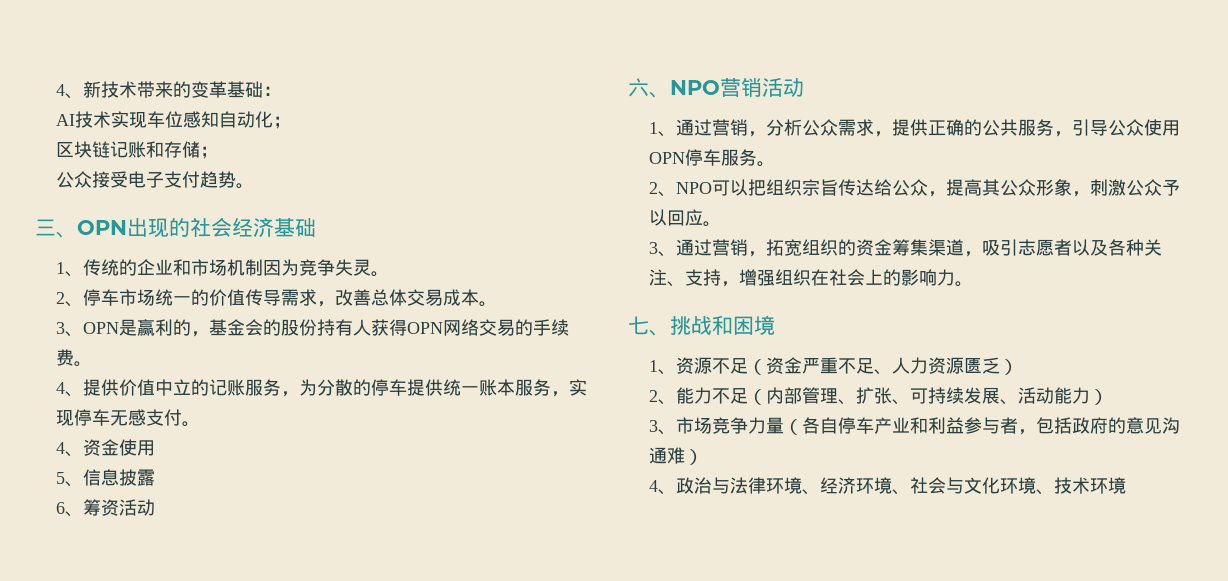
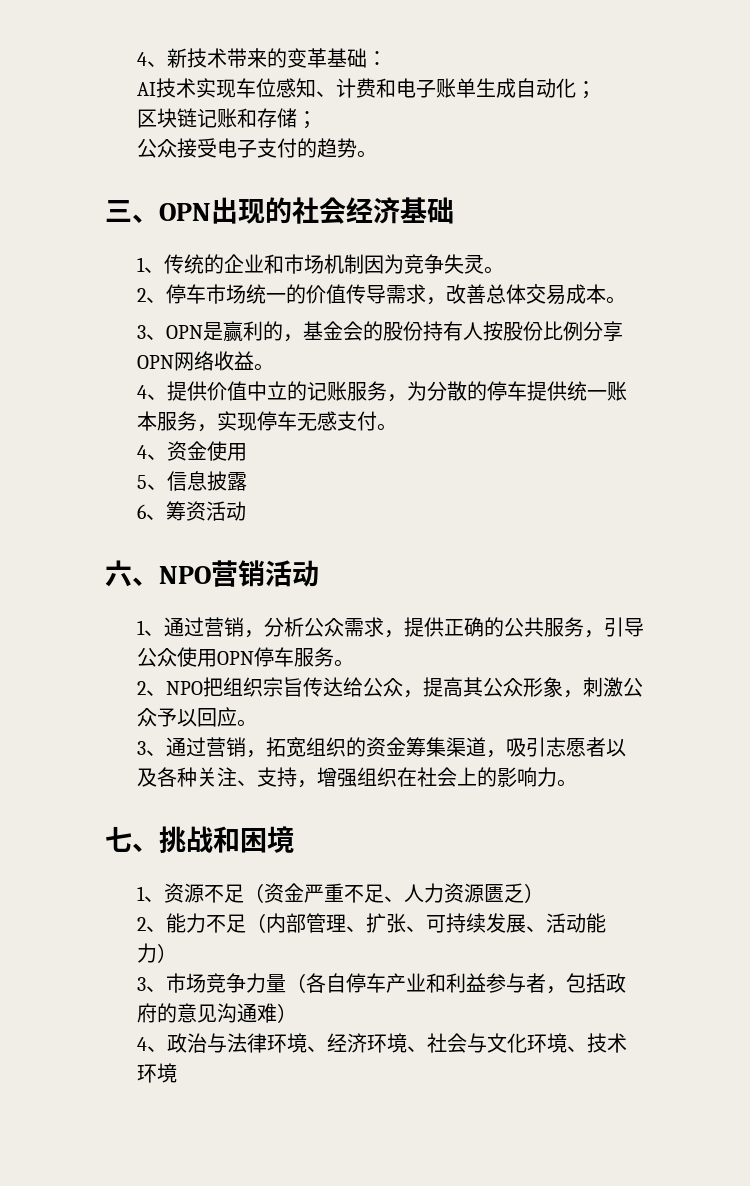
- AI技术实现车位感知自动化；
+ AI技术实现车位感知、计费和电子账单生成自动化；
- 公众接受电子支付趋势。
+ 公众接受电子支付的趋势。
- 3、OPN是赢利的，基金会的股份持有人获得OPN网络交易的手续费。
+ 3、OPN是赢利的，基金会的股份持有人按股份比例分享OPN网络收益。
- 2、NPO可以把组织宗旨传达给公众，提高其公众形象，刺激公众予以回应。
+ 2、NPO把组织宗旨传达给公众，提高其公众形象，刺激公众予以回应。

